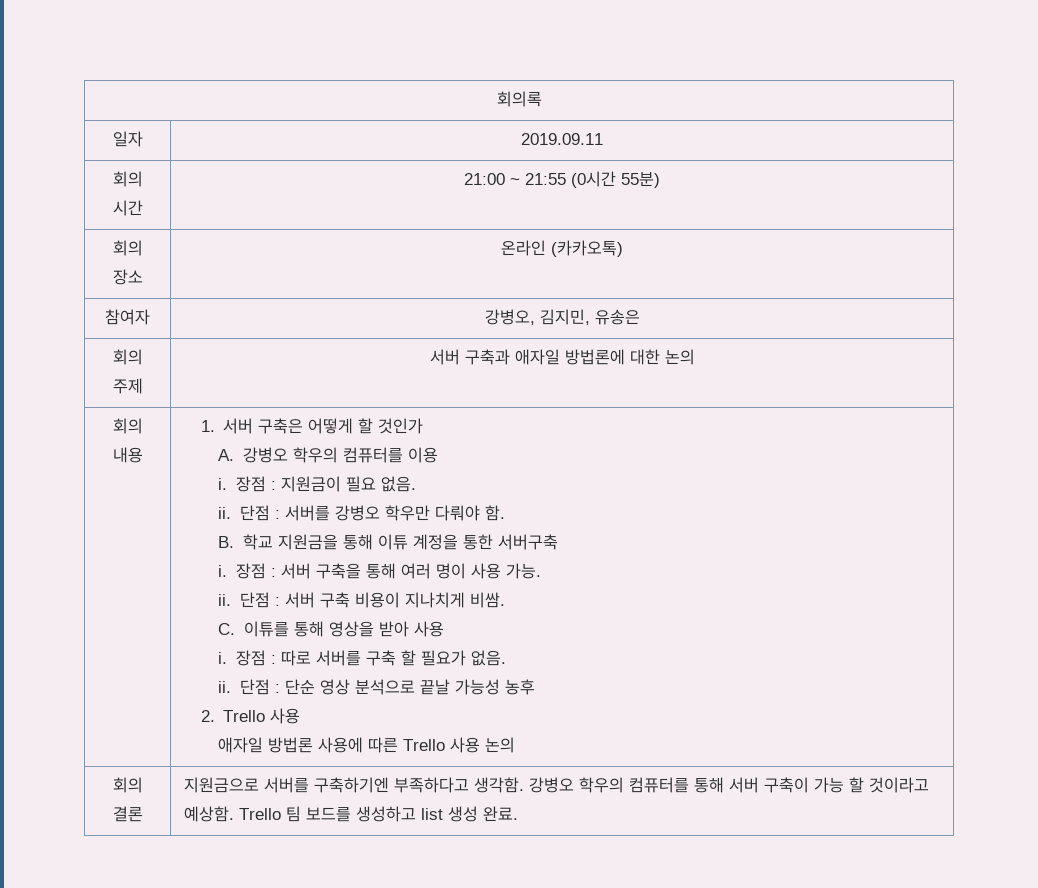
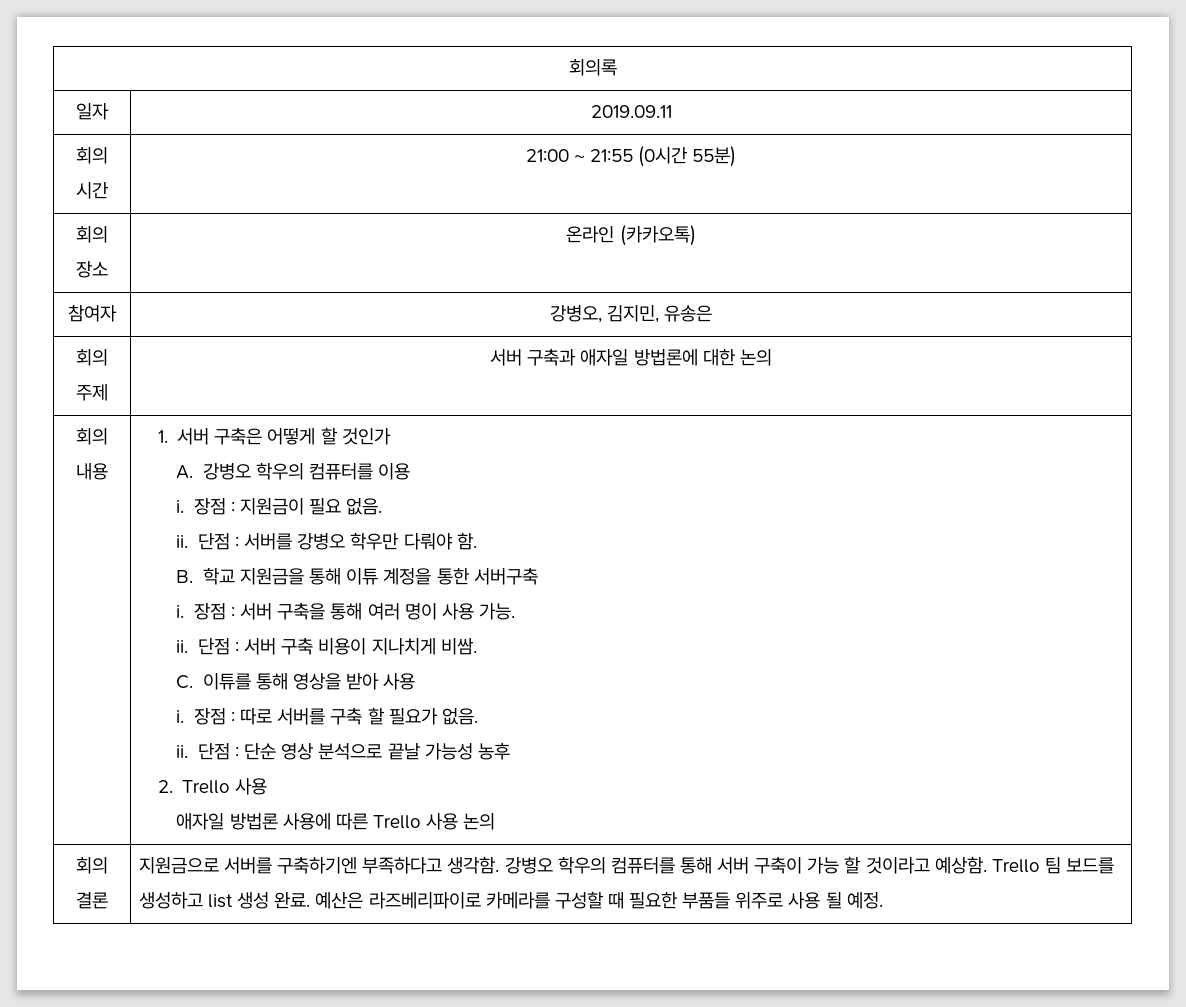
- 회의 결론 | 지원금으로 서버를 구축하기엔 부족하다고 생각함. 강병오 학우의 컴퓨터를 통해 서버 구축이 가능 할 것이라고 예상함. Trello 팀 보드를 생성하고 list 생성 완료.
+ 회의 결론 | 지원금으로 서버를 구축하기엔 부족하다고 생각함. 강병오 학우의 컴퓨터를 통해 서버 구축이 가능 할 것이라고 예상함. Trello 팀 보드를 생성하고 list 생성 완료. 예산은 라즈베리파이로 카메라를 구성할 때 필요한 부품들 위주로 사용 될 예정.

